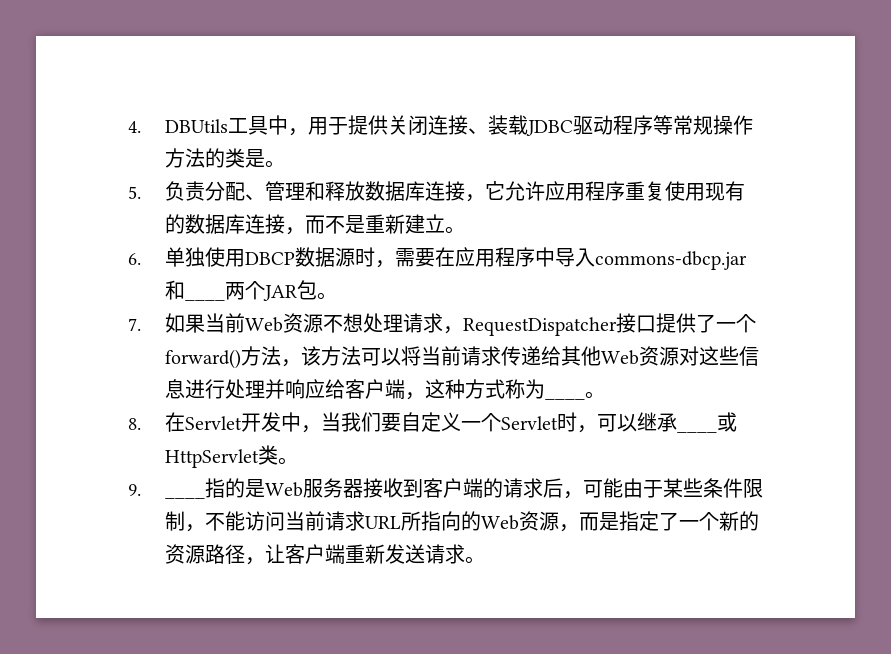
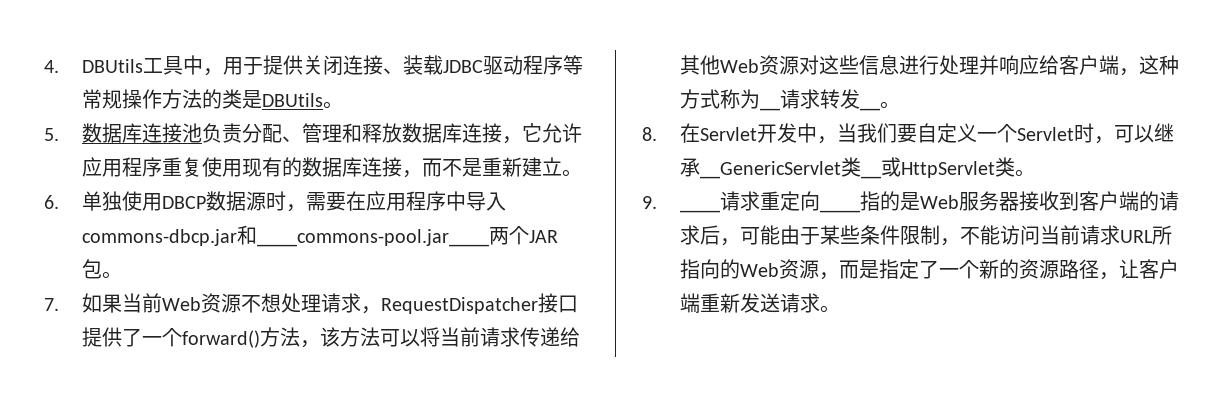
- 4. DBUtils工具中，用于提供关闭连接、装载JDBC驱动程序等常规操作方法的类是。
+ 4. DBUtils工具中，用于提供关闭连接、装载JDBC驱动程序等常规操作方法的类是DBUtils。
- 5.负责分配、管理和释放数据库连接，它允许应用程序重复使用现有的数据库连接，而不是重新建立。
+ 5.数据库连接池负责分配、管理和释放数据库连接，它允许应用程序重复使用现有的数据库连接，而不是重新建立。
- 6.单独使用DBCP数据源时，需要在应用程序中导入commons-dbcp.jar和____两个JAR包。
+ 6.单独使用DBCP数据源时，需要在应用程序中导入commons-dbcp.jar和____commons-pool.jar____两个JAR包。
- 7.如果当前Web资源不想处理请求，RequestDispatcher接口提供了一个forward()方法，该方法可以将当前请求传递给其他Web资源对这些信息进行处理并响应给客户端，这种方式称为____。
+ 7.如果当前Web资源不想处理请求，RequestDispatcher接口提供了一个forward()方法，该方法可以将当前请求传递给其他Web资源对这些信息进行处理并响应给客户端，这种方式称为__请求转发__。
- 8.在Servlet开发中，当我们要自定义一个Servlet时，可以继承____或HttpServlet类。
+ 8.在Servlet开发中，当我们要自定义一个Servlet时，可以继承__GenericServlet类__或HttpServlet类。
- 9. ____指的是Web服务器接收到客户端的请求后，可能由于某些条件限制，不能访问当前请求URL所指向的Web资源，而是指定了一个新的资源路径，让客户端重新发送请求。
+ 9. ____请求重定向____指的是Web服务器接收到客户端的请求后，可能由于某些条件限制，不能访问当前请求URL所指向的Web资源，而是指定了一个新的资源路径，让客户端重新发送请求。

